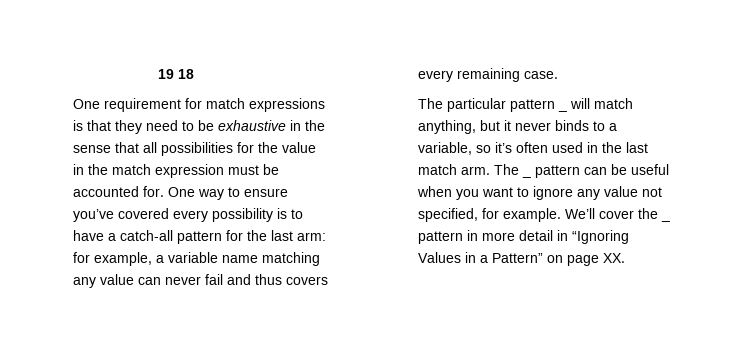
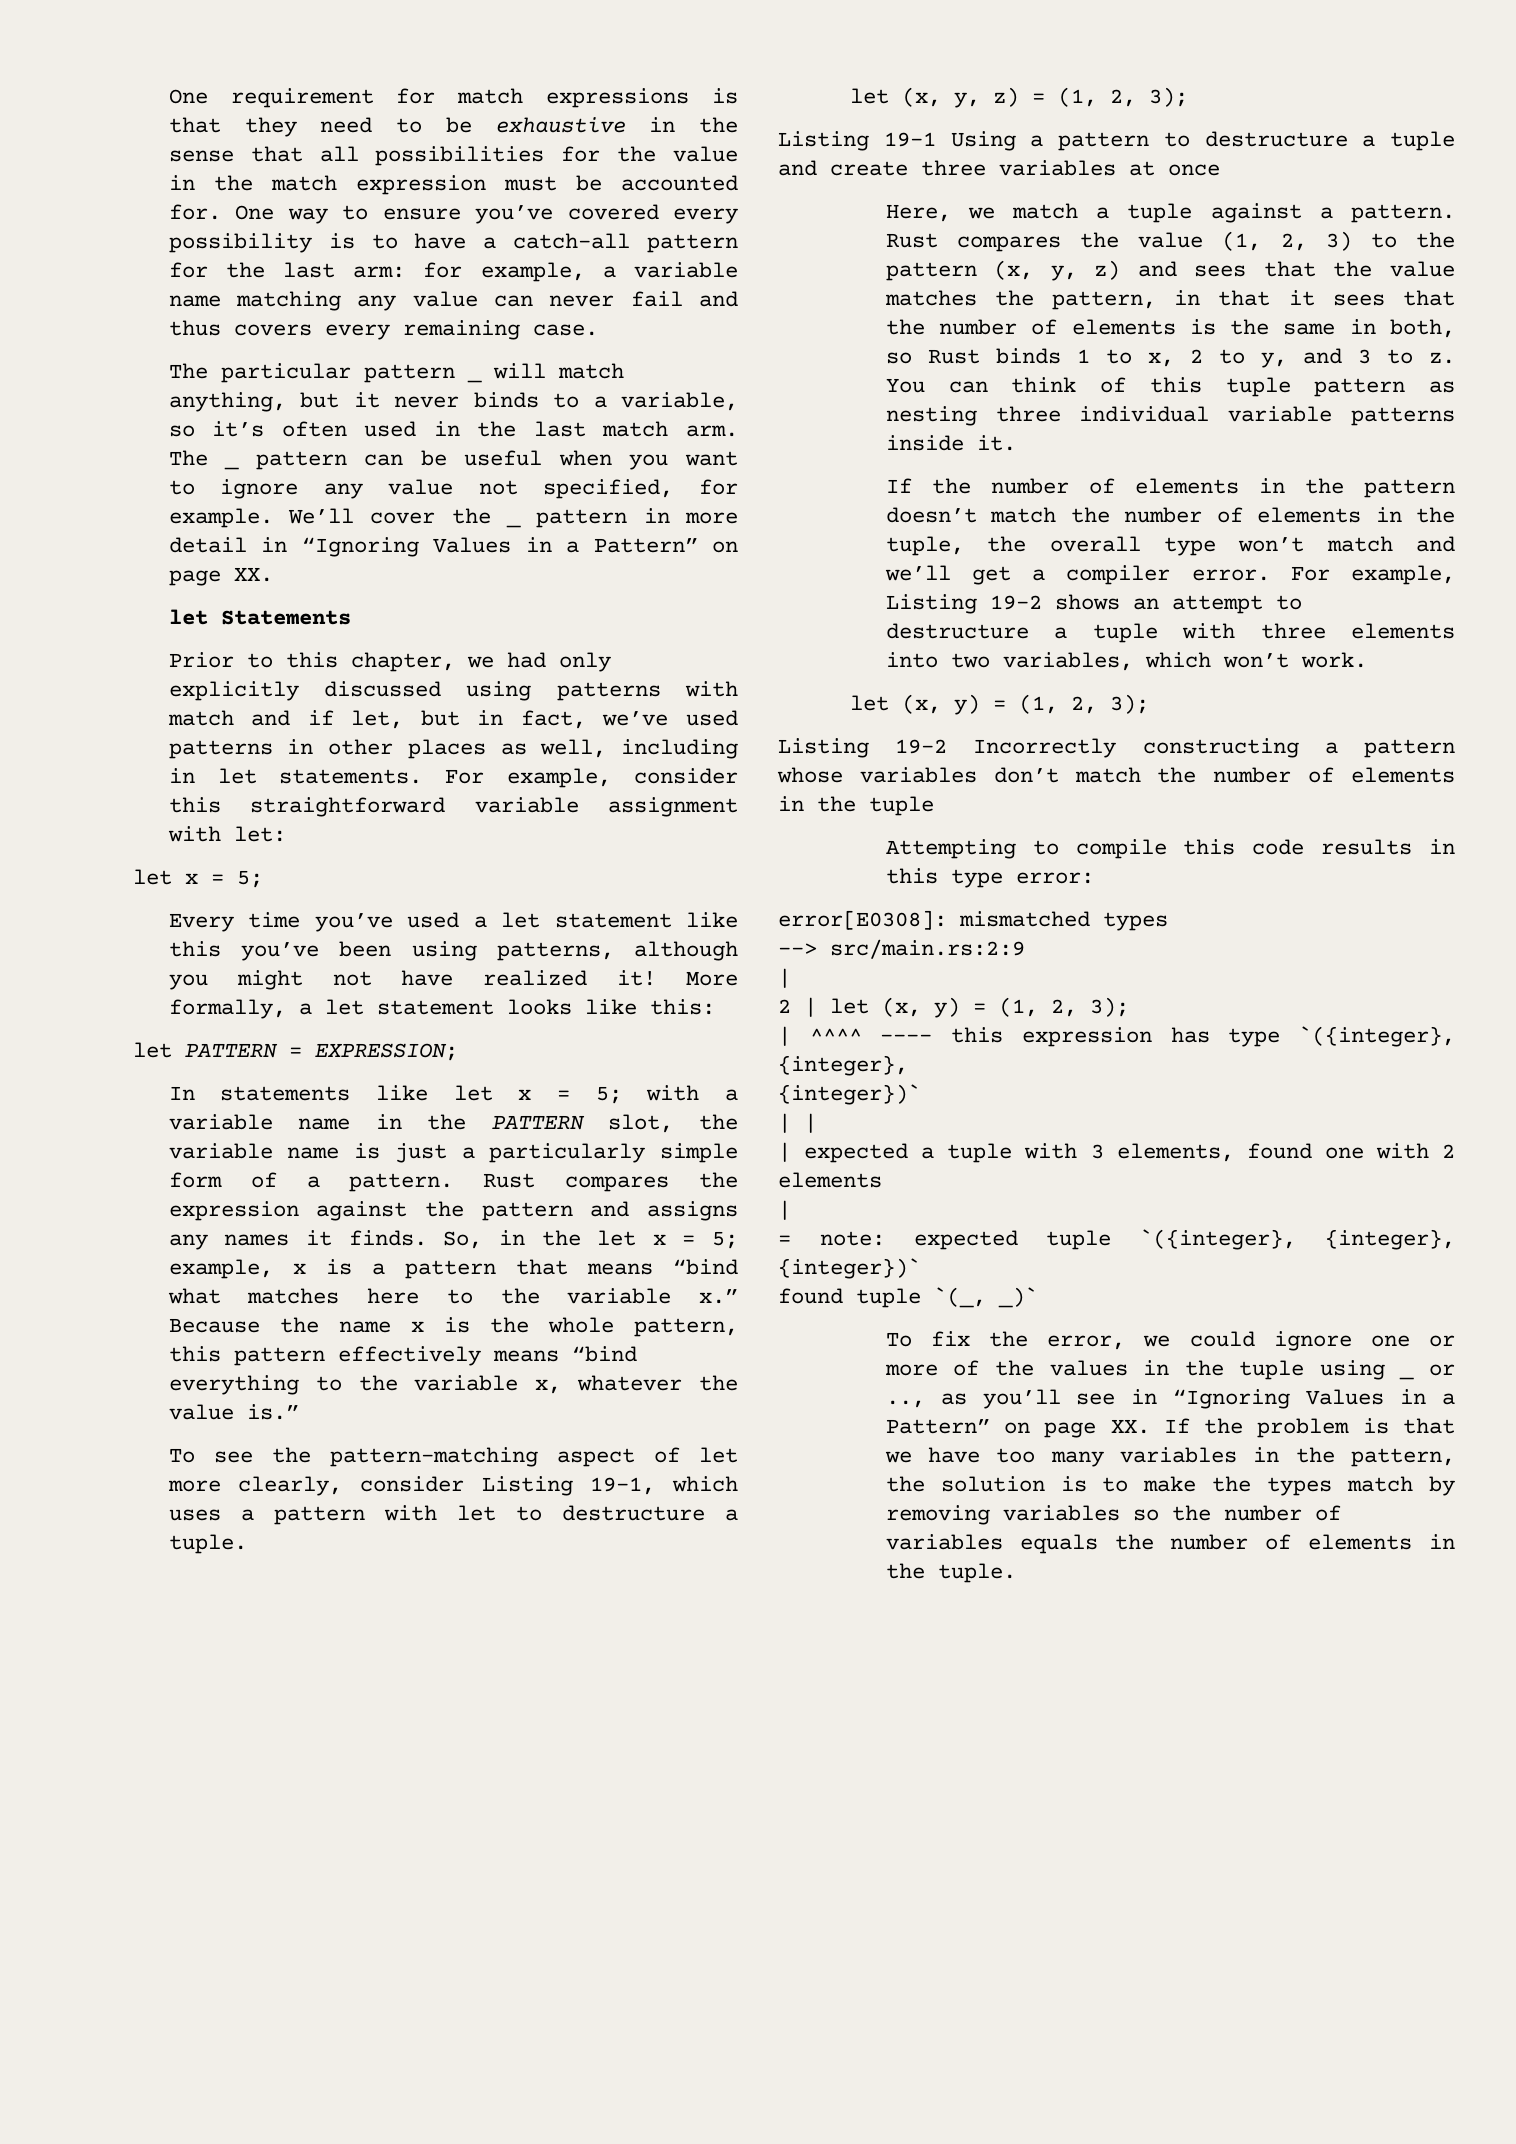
- 19 18
+ let Statements
+ Prior to this chapter, we had only explicitly discussed using patterns with match and if let, but in fact, we’ve used patterns in other places as well, including in let statements. For example, consider this straightforward variable assignment with let:
+ let x = 5;
+ Every time you’ve used a let statement like this you’ve been using patterns, although you might not have realized it! More formally, a let statement looks like this:
+ let PATTERN = EXPRESSION;
+ In statements like let x = 5; with a variable name in the PATTERN slot, the variable name is just a particularly simple form of a pattern. Rust compares the expression against the pattern and assigns any names it finds. So, in the let x = 5; example, x is a pattern that means “bind what matches here to the variable x.” Because the name x is the whole pattern, this pattern effectively means “bind everything to the variable x, whatever the value is.”
+ To see the pattern-matching aspect of let more clearly, consider Listing 19-1, which uses a pattern with let to destructure a tuple.
+ let (x, y, z) = (1, 2, 3);
+ Listing 19-1 Using a pattern to destructure a tuple and create three variables at once
+ Here, we match a tuple against a pattern. Rust compares the value (1, 2, 3) to the pattern (x, y, z) and sees that the value matches the pattern, in that it sees that the number of elements is the same in both, so Rust binds 1 to x, 2 to y, and 3 to z. You can think of this tuple pattern as nesting three individual variable patterns inside it.
+ If the number of elements in the pattern doesn’t match the number of elements in the tuple, the overall type won’t match and we’ll get a compiler error. For example, Listing 19-2 shows an attempt to destructure a tuple with three elements into two variables, which won’t work.
+ let (x, y) = (1, 2, 3);
+ Listing 19-2 Incorrectly constructing a pattern whose variables don’t match the number of elements in the tuple
+ Attempting to compile this code results in this type error:
+ error[E0308]: mismatched types
+ --> src/main.rs:2:9
+ |
+ 2 | let (x, y) = (1, 2, 3);
+ | ^^^^ ---- this expression has type `({integer}, {integer},
+ {integer})`
+ | |
+ | expected a tuple with 3 elements, found one with 2 elements
+ |
+ = note: expected tuple `({integer}, {integer}, {integer})`
+ found tuple `(_, _)`
+ To fix the error, we could ignore one or more of the values in the tuple using _ or .., as you’ll see in “Ignoring Values in a Pattern” on page XX. If the problem is that we have too many variables in the pattern, the solution is to make the types match by removing variables so the number of variables equals the number of elements in the tuple.

